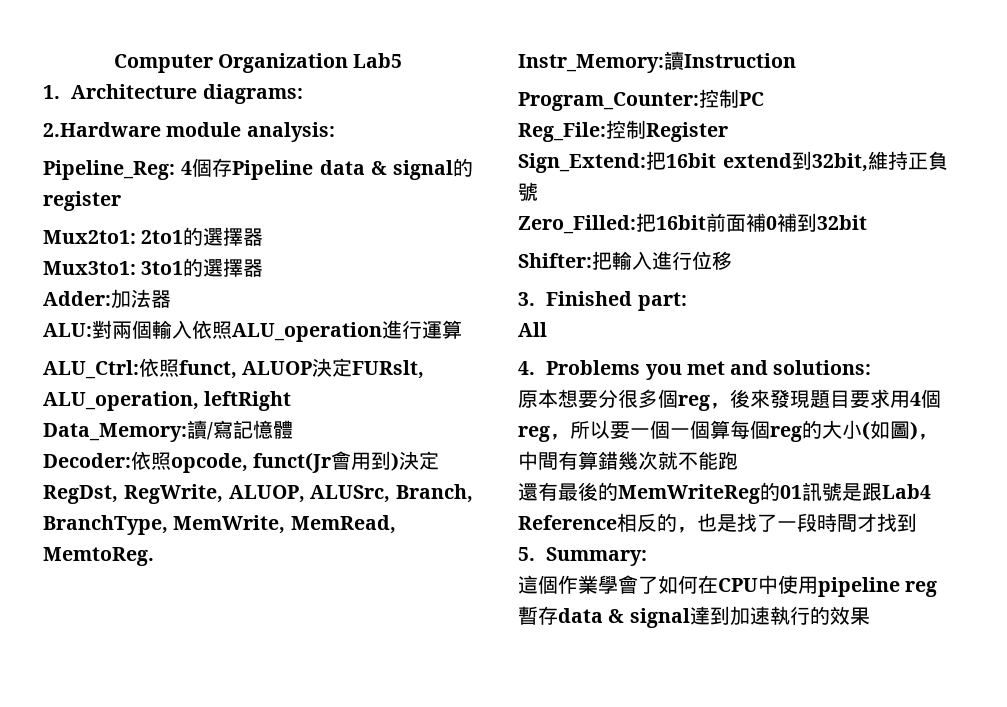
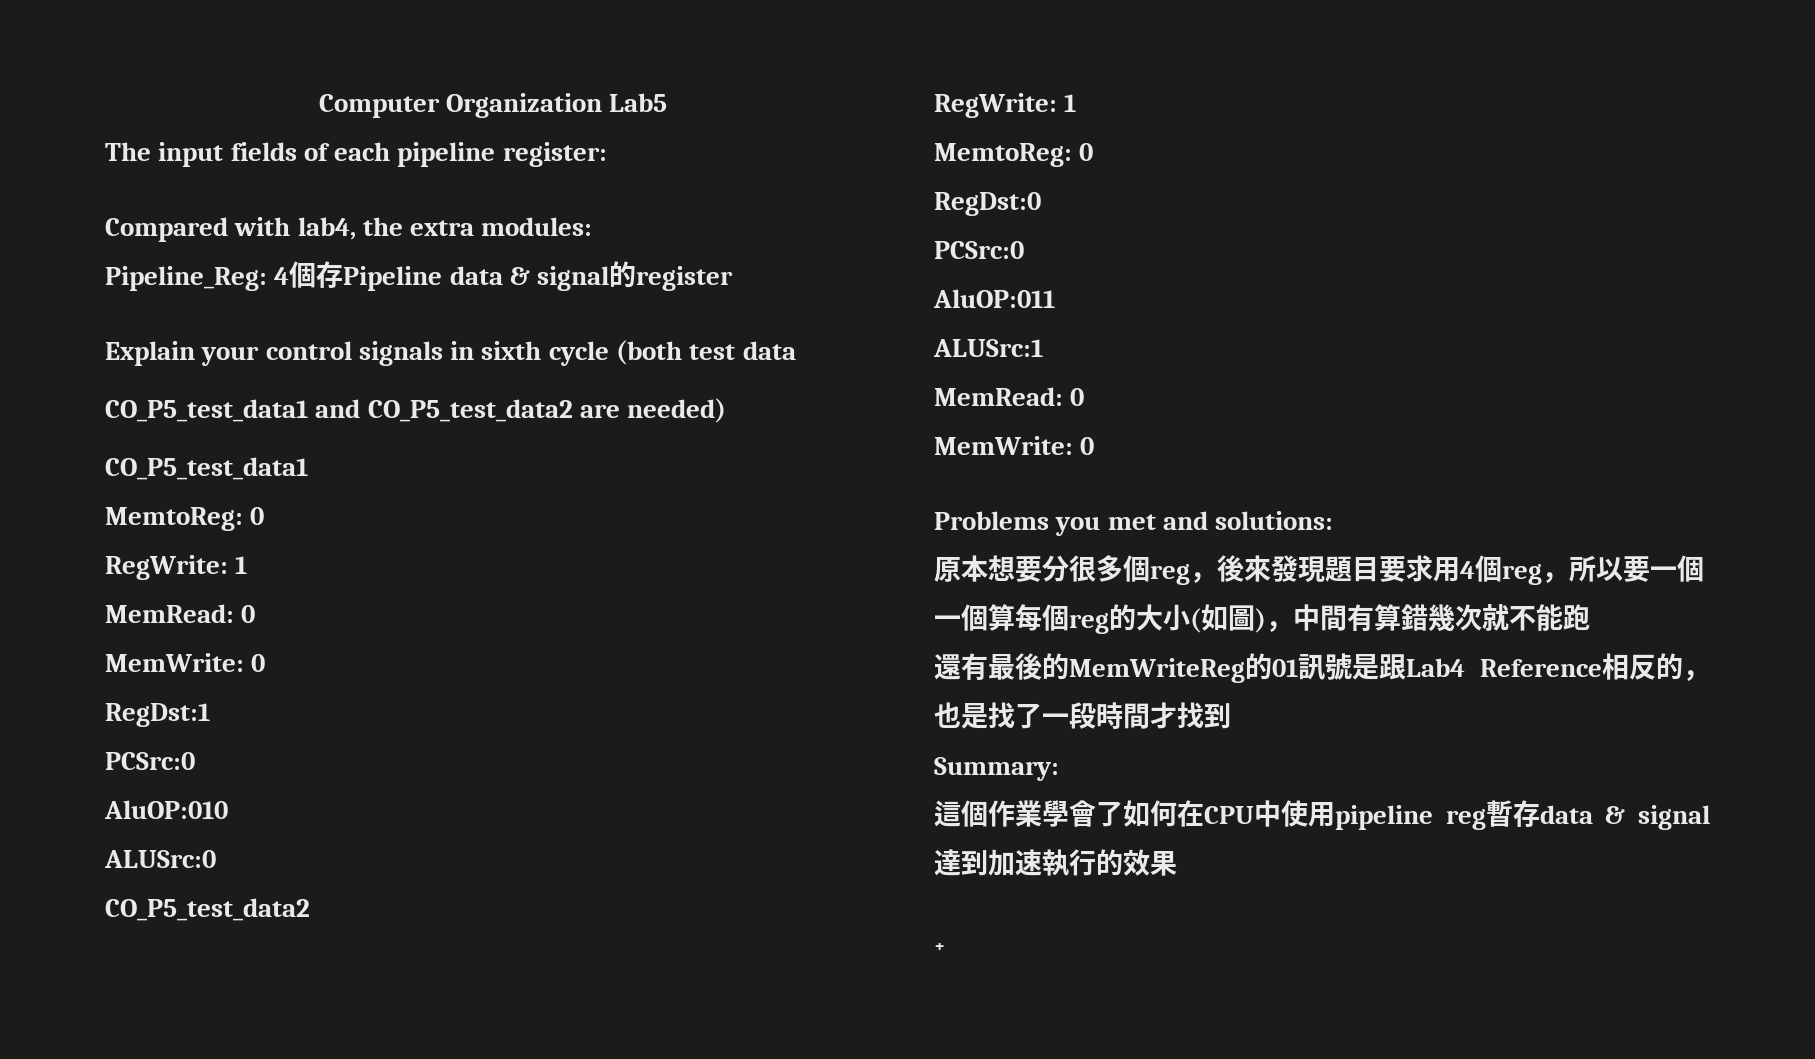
- 1. Architecture diagrams:
- 2.Hardware module analysis:
+ The input fields of each pipeline register:
+ Compared with lab4, the extra modules:
- Mux2to1: 2to1的選擇器
- Mux3to1: 3to1的選擇器
- Adder:加法器
- ALU:對兩個輸入依照ALU_operation進行運算
- ALU_Ctrl:依照funct, ALUOP決定FURslt, ALU_operation, leftRight
- Data_Memory:讀/寫記憶體
- Decoder:依照opcode, funct(Jr會用到)決定RegDst, RegWrite, ALUOP, ALUSrc, Branch, BranchType, MemWrite, MemRead, MemtoReg.
- Instr_Memory:讀Instruction
- Program_Counter:控制PC
- Reg_File:控制Register
- Sign_Extend:把16bit extend到32bit,維持正負號
- Zero_Filled:把16bit前面補0補到32bit
- Shifter:把輸入進行位移
- 3. Finished part:
- All
- 4. Problems you met and solutions:
+ Explain your control signals in sixth cycle (both test data
+ CO_P5_test_data1 and CO_P5_test_data2 are needed)
+ CO_P5_test_data1
+ MemtoReg: 0
+ RegWrite: 1
+ MemRead: 0
+ MemWrite: 0
+ RegDst:1
+ PCSrc:0
+ AluOP:010
+ ALUSrc:0
+ CO_P5_test_data2
+ RegWrite: 1
+ MemtoReg: 0
+ RegDst:0
+ PCSrc:0
+ AluOP:011
+ ALUSrc:1
+ MemRead: 0
+ MemWrite: 0
+ Problems you met and solutions:
- 5. Summary:
+ Summary:
+ +

